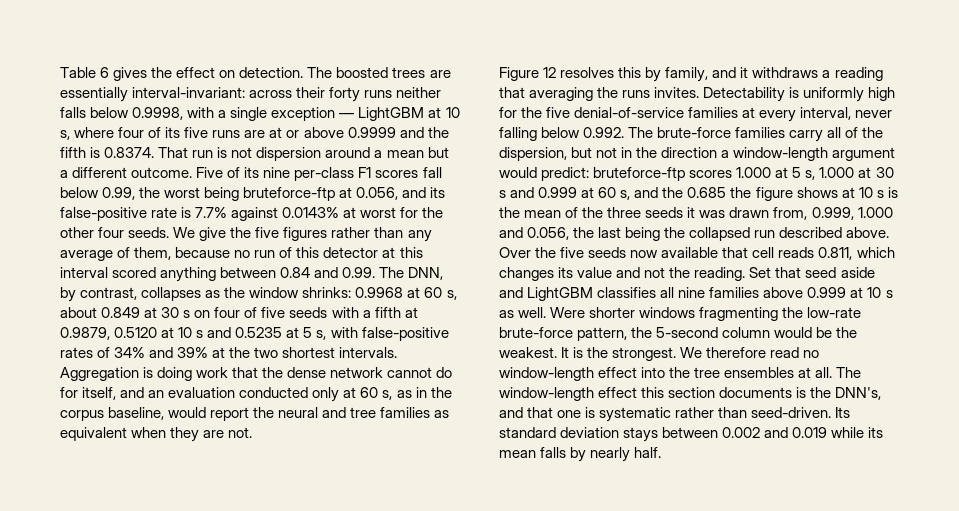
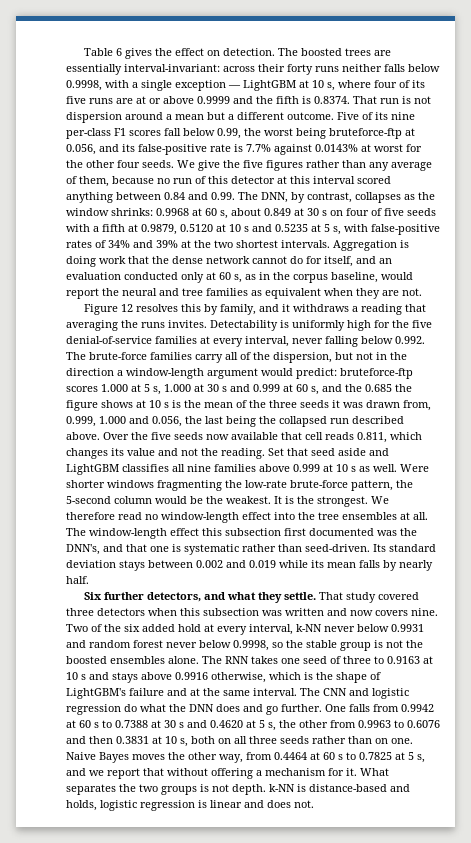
- The window-length effect this section documents is the DNN's, and that one is systematic rather than seed-driven.
+ The window-length effect this subsection first documented was the DNN's, and that one is systematic rather than seed-driven.
+ Six further detectors, and what they settle. That study covered three detectors when this subsection was written and now covers nine. Two of the six added hold at every interval, k-NN never below 0.9931 and random forest never below 0.9998, so the stable group is not the boosted ensembles alone. The RNN takes one seed of three to 0.9163 at 10 s and stays above 0.9916 otherwise, which is the shape of LightGBM's failure and at the same interval. The CNN and logistic regression do what the DNN does and go further. One falls from 0.9942 at 60 s to 0.7388 at 30 s and 0.4620 at 5 s, the other from 0.9963 to 0.6076 and then 0.3831 at 10 s, both on all three seeds rather than on one. Naive Bayes moves the other way, from 0.4464 at 60 s to 0.7825 at 5 s, and we report that without offering a mechanism for it. What separates the two groups is not depth. k-NN is distance-based and holds, logistic regression is linear and does not.

